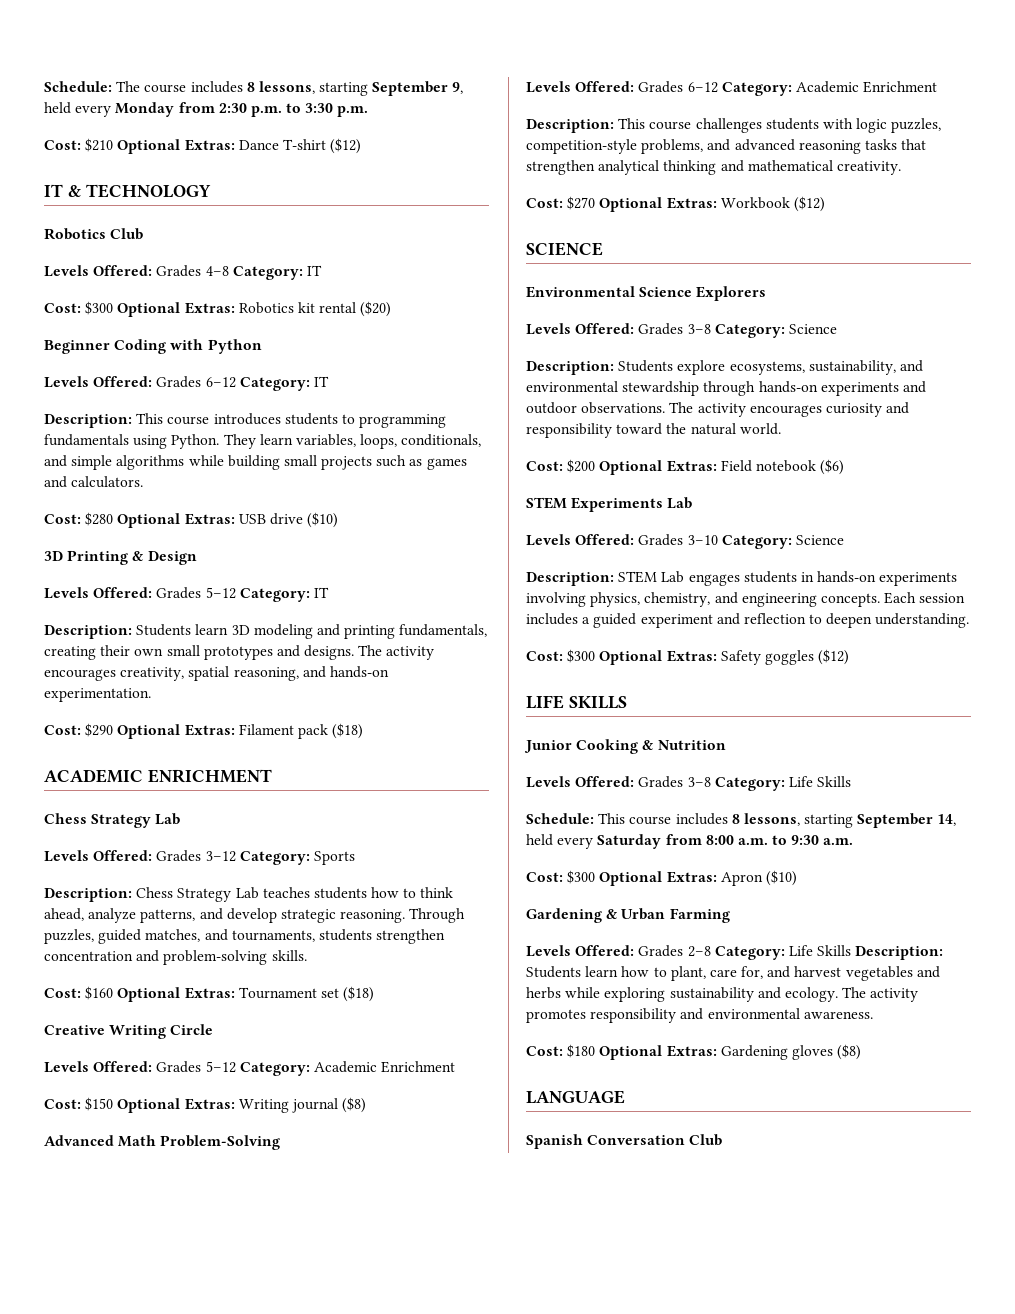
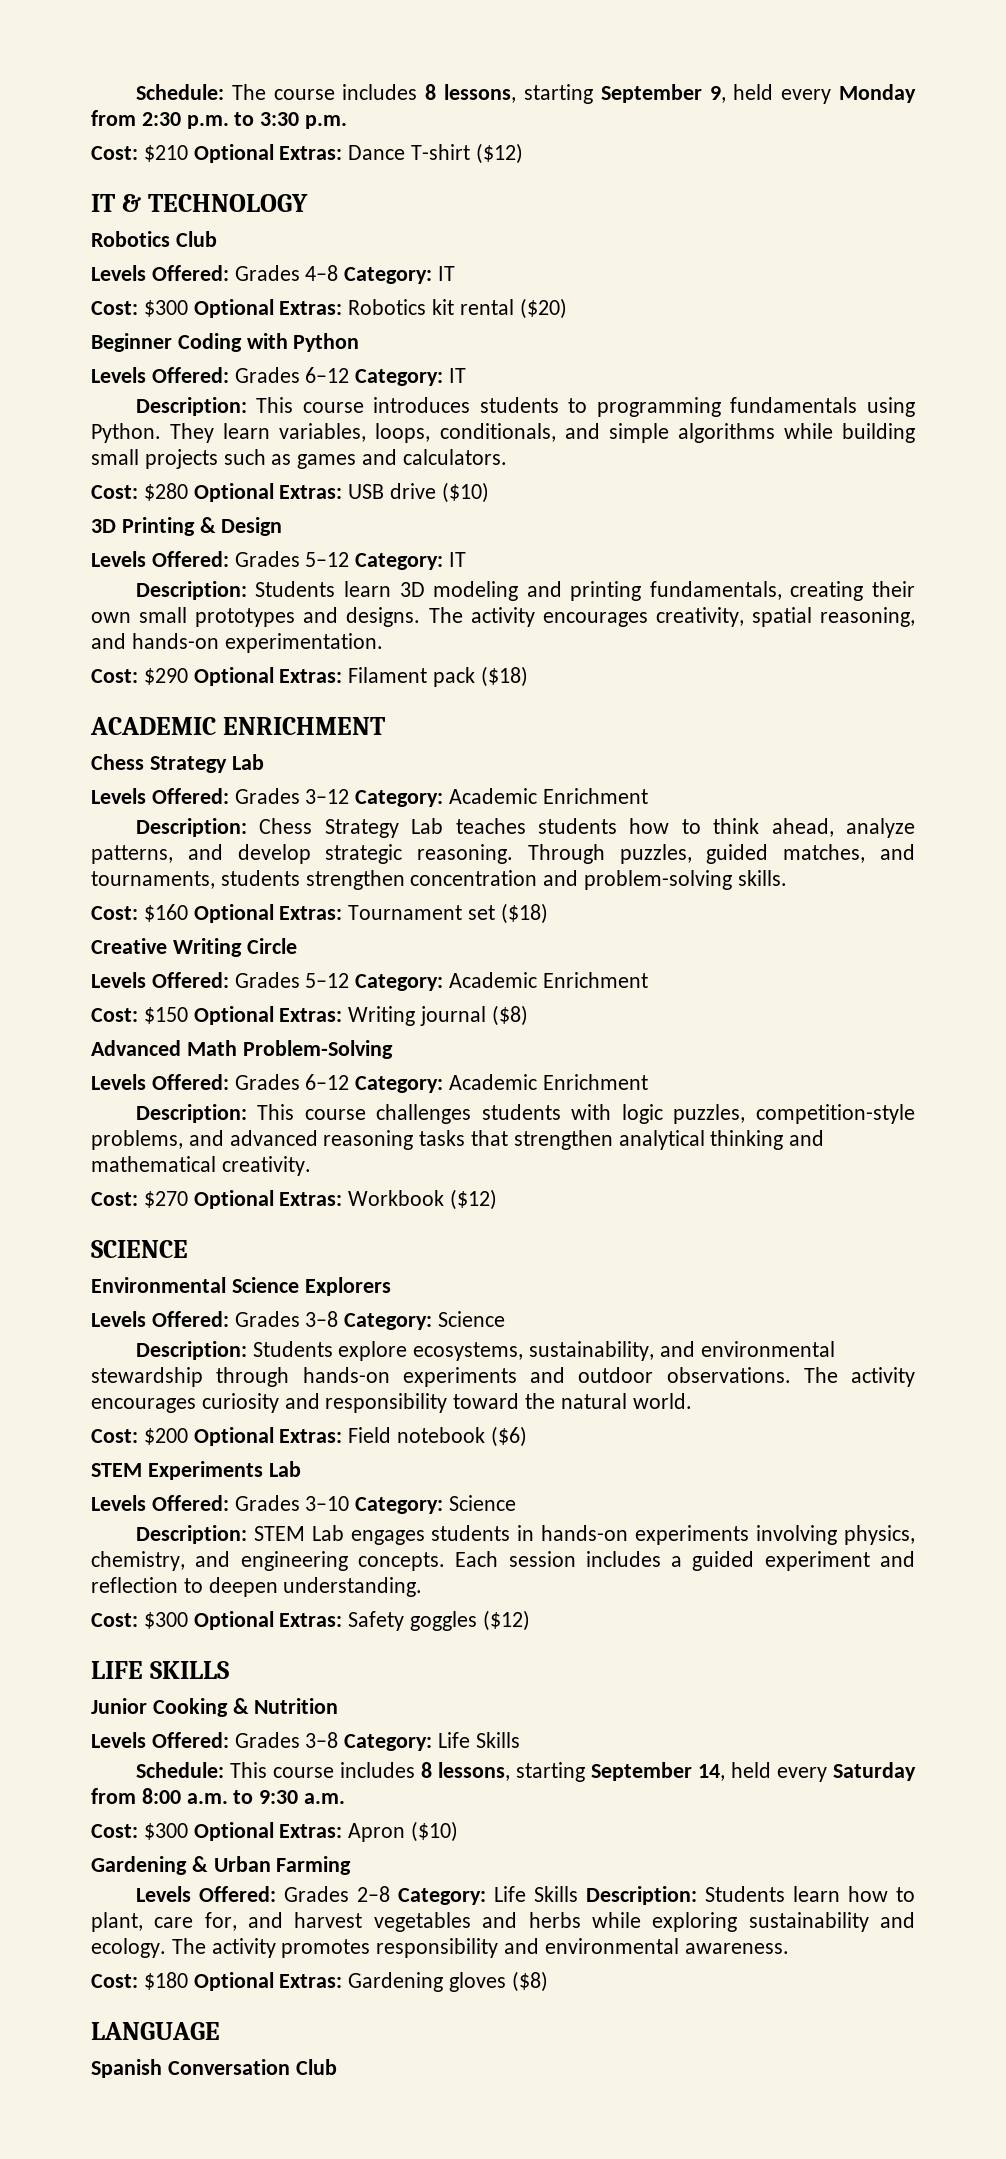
- Levels Offered: Grades 3–12 Category: Sports
+ Levels Offered: Grades 3–12 Category: Academic Enrichment

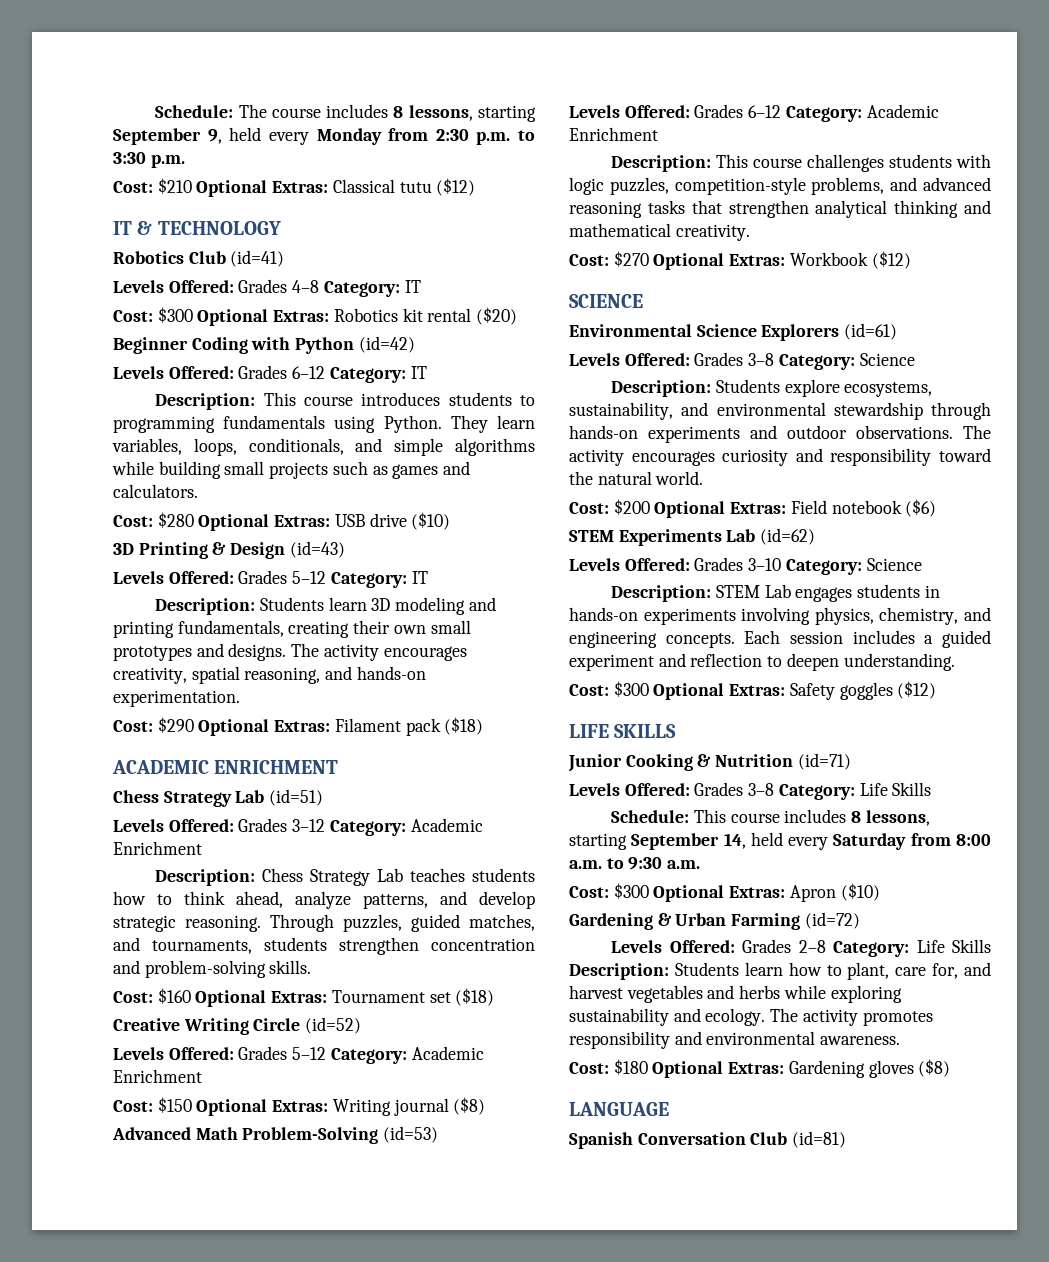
- Cost: $210 Optional Extras: Dance T-shirt ($12)
+ Cost: $210 Optional Extras: Classical tutu ($12)
- Robotics Club
+ Robotics Club (id=41)
- Beginner Coding with Python
+ Beginner Coding with Python (id=42)
- 3D Printing & Design
+ 3D Printing & Design (id=43)
  ACADEMIC ENRICHMENT
- Chess Strategy Lab
+ Chess Strategy Lab (id=51)
- Creative Writing Circle
+ Creative Writing Circle (id=52)
- Advanced Math Problem-Solving
+ Advanced Math Problem-Solving (id=53)
- Environmental Science Explorers
+ Environmental Science Explorers (id=61)
- STEM Experiments Lab
+ STEM Experiments Lab (id=62)
- Junior Cooking & Nutrition
+ Junior Cooking & Nutrition (id=71)
- Gardening & Urban Farming
+ Gardening & Urban Farming (id=72)
- Spanish Conversation Club
+ Spanish Conversation Club (id=81)

